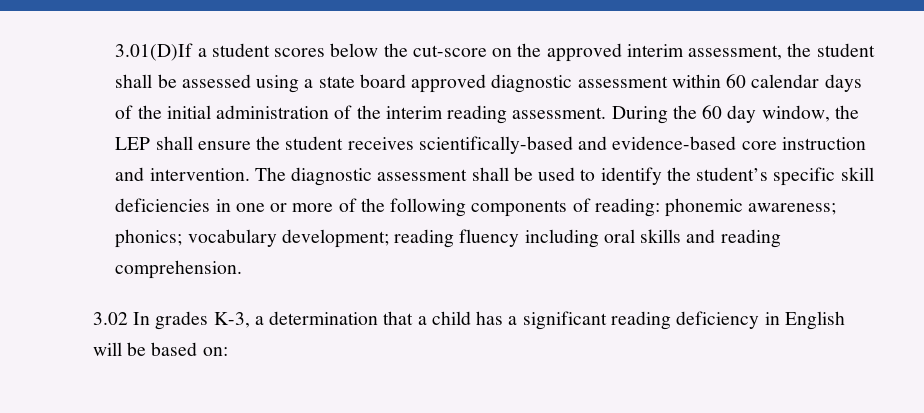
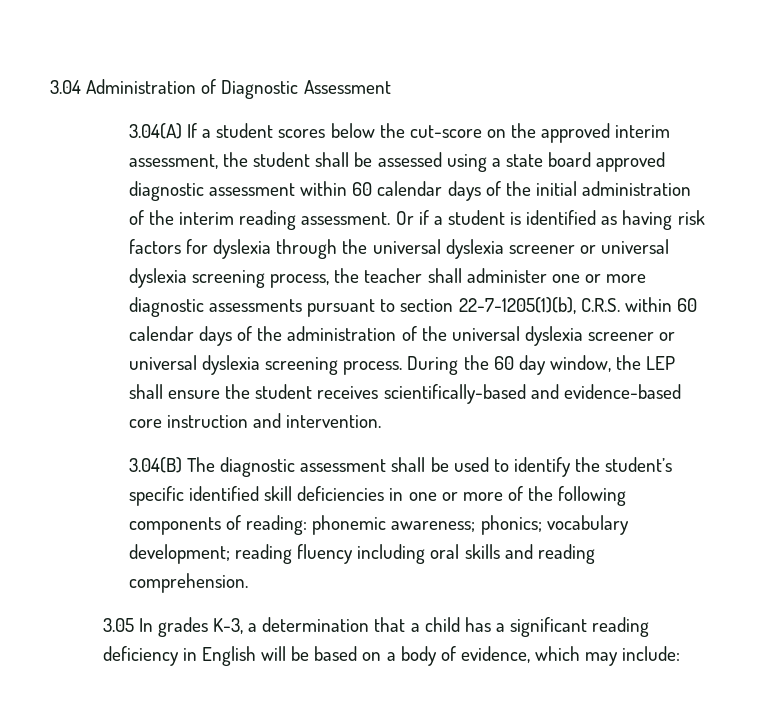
- 3.01(D)If a student scores below the cut-score on the approved interim assessment, the student shall be assessed using a state board approved diagnostic assessment within 60 calendar days of the initial administration of the interim reading assessment.
+ 3.04 Administration of Diagnostic Assessment
+ 3.04(A) If a student scores below the cut-score on the approved interim assessment, the student shall be assessed using a state board approved diagnostic assessment within 60 calendar days of the initial administration of the interim reading assessment.
+ Or if a student is identified as having risk factors for dyslexia through the universal dyslexia screener or universal dyslexia screening process, the teacher shall administer one or more diagnostic assessments pursuant to section 22-7-1205(1)(b), C.R.S. within 60 calendar days of the administration of the universal dyslexia screener or universal dyslexia screening process.
- During the 60 day window, the LEP shall ensure the student receives scientifically-based and evidence-based core instruction and intervention. The diagnostic assessment shall be used to identify the student’s specific skill deficiencies in one or more of the following components of reading: phonemic awareness; phonics; vocabulary development; reading fluency including oral skills and reading comprehension.
+ During the 60 day window, the LEP shall ensure the student receives scientifically-based and evidence-based core instruction and intervention.
+ 3.04(B) The diagnostic assessment shall be used to identify the student’s specific identified skill deficiencies in one or more of the following components of reading: phonemic awareness; phonics; vocabulary development; reading fluency including oral skills and reading comprehension.
- 3.02 In grades K-3, a determination that a child has a significant reading deficiency in English will be based on:
+ 3.05 In grades K-3, a determination that a child has a significant reading deficiency in English will be based on a body of evidence, which may include:

